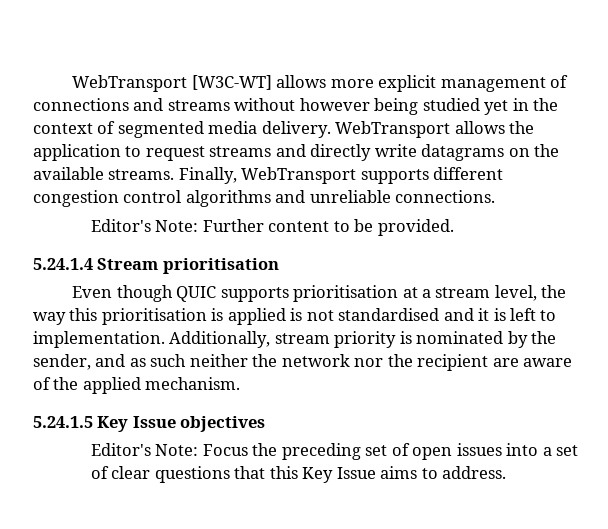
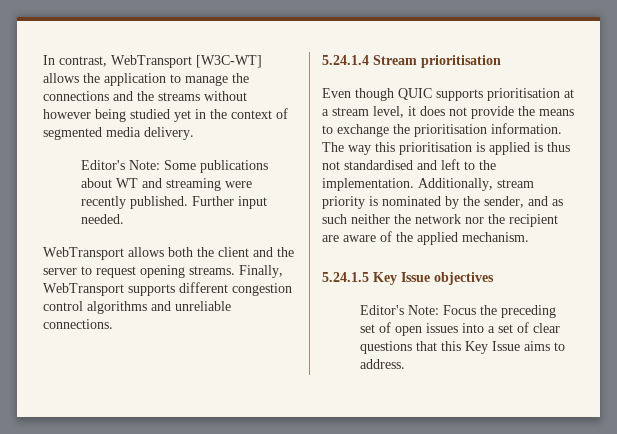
- WebTransport [W3C-WT] allows more explicit management of connections and streams without however being studied yet in the context of segmented media delivery. WebTransport allows the application to request streams and directly write datagrams on the available streams.
+ In contrast, WebTransport [W3C-WT] allows the application to manage the connections and the streams without however being studied yet in the context of segmented media delivery.
+ Editor's Note: Some publications about WT and streaming were recently published. Further input needed.
+ WebTransport allows both the client and the server to request opening streams.
- Editor's Note: Further content to be provided.
- Even though QUIC supports prioritisation at a stream level, the way this prioritisation is applied is not standardised and it is left to implementation.
+ Even though QUIC supports prioritisation at a stream level, it does not provide the means to exchange the prioritisation information. The way this prioritisation is applied is thus not standardised and left to the implementation.

